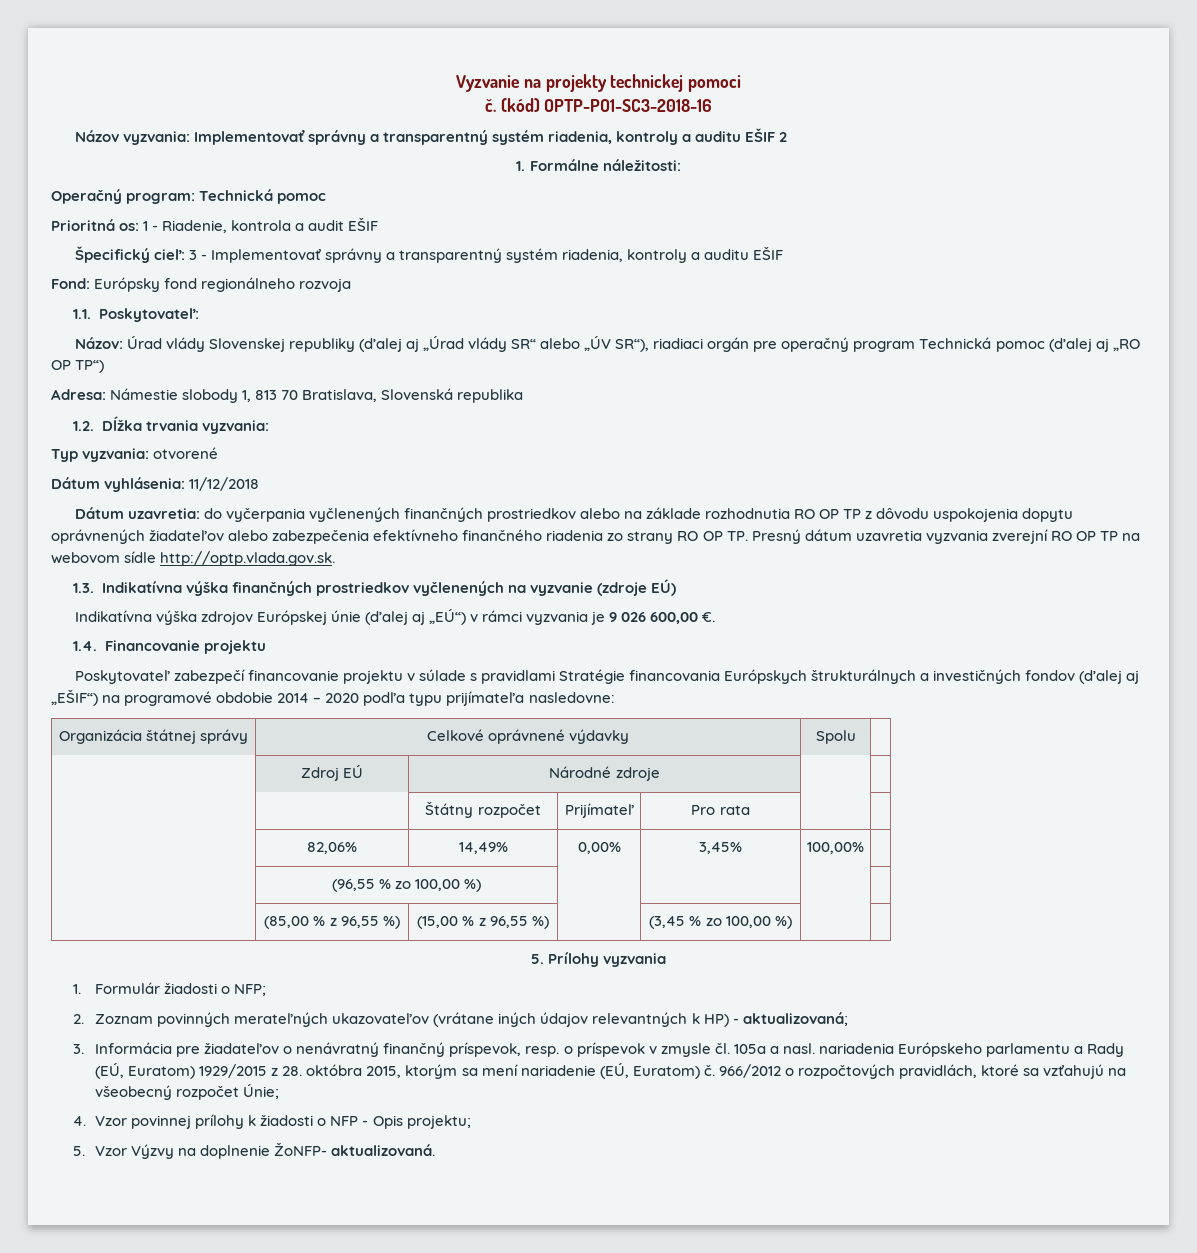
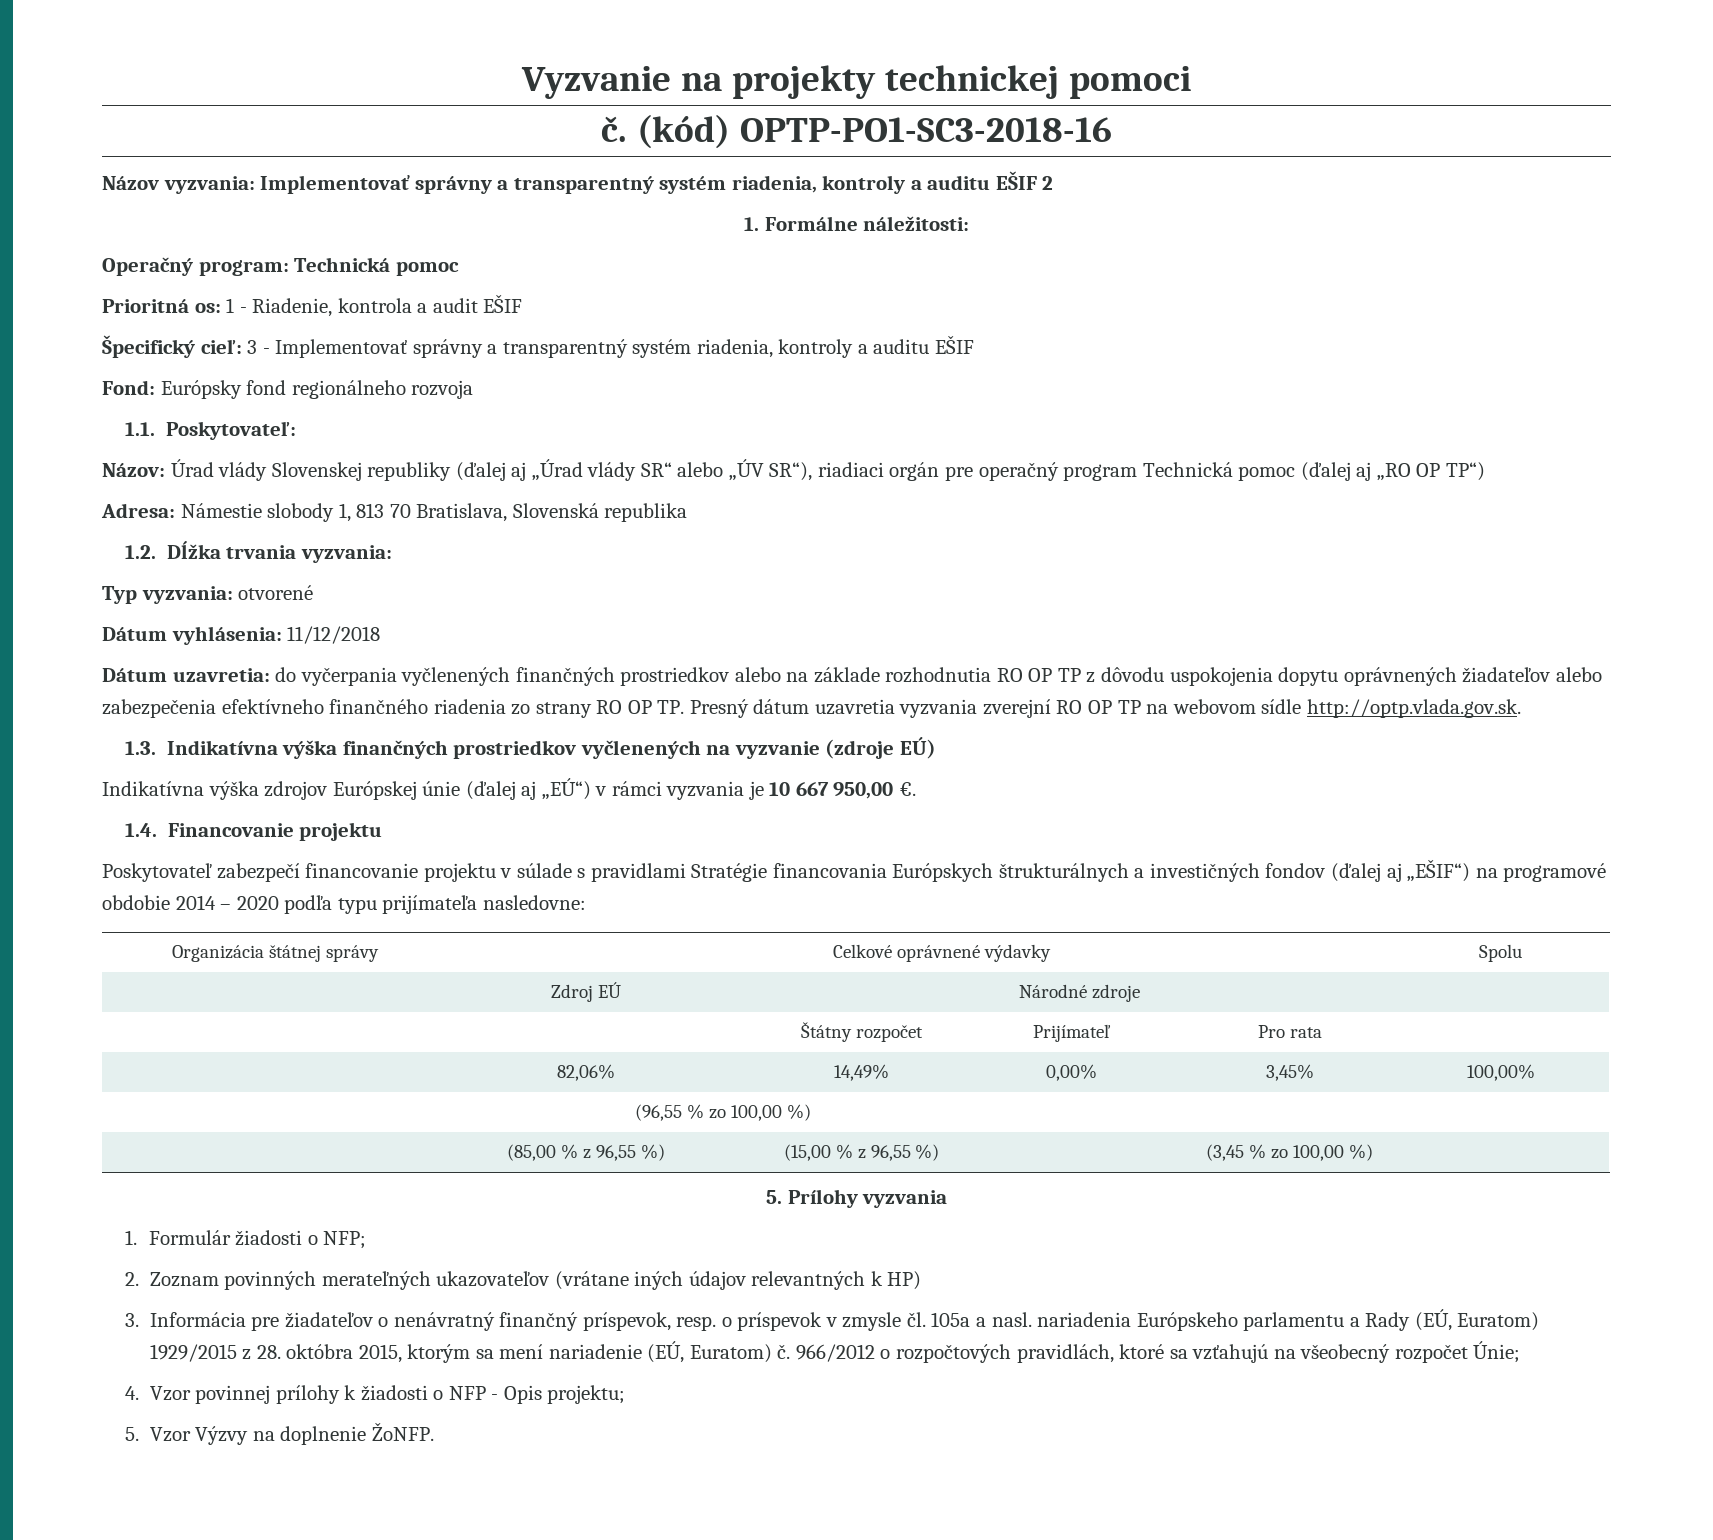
- Indikatívna výška zdrojov Európskej únie (ďalej aj „EÚ“) v rámci vyzvania je 9 026 600,00 €.
+ Indikatívna výška zdrojov Európskej únie (ďalej aj „EÚ“) v rámci vyzvania je 10 667 950,00 €.
- 2. Zoznam povinných merateľných ukazovateľov (vrátane iných údajov relevantných k HP) - aktualizovaná;
+ 2. Zoznam povinných merateľných ukazovateľov (vrátane iných údajov relevantných k HP)
- 5. Vzor Výzvy na doplnenie ŽoNFP- aktualizovaná.
+ 5. Vzor Výzvy na doplnenie ŽoNFP.

